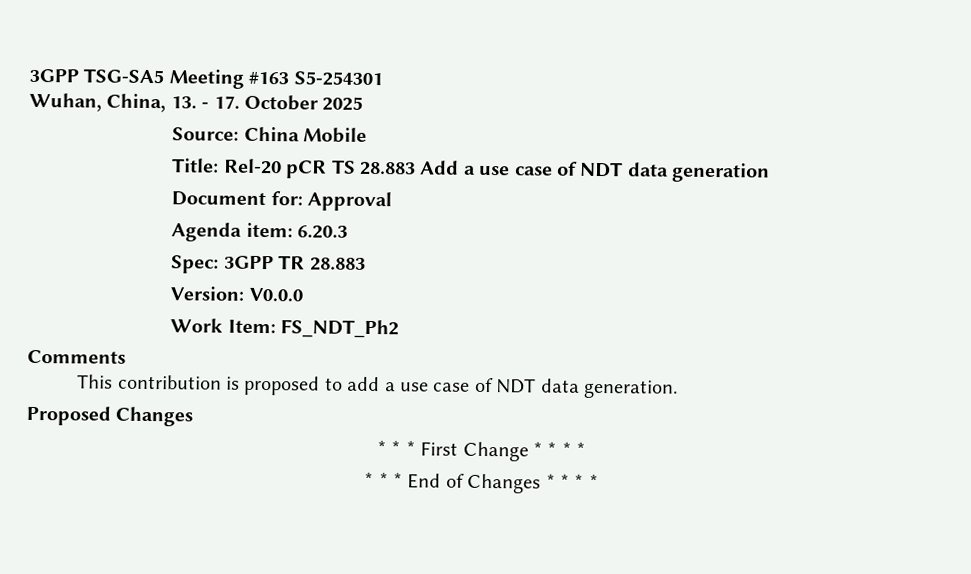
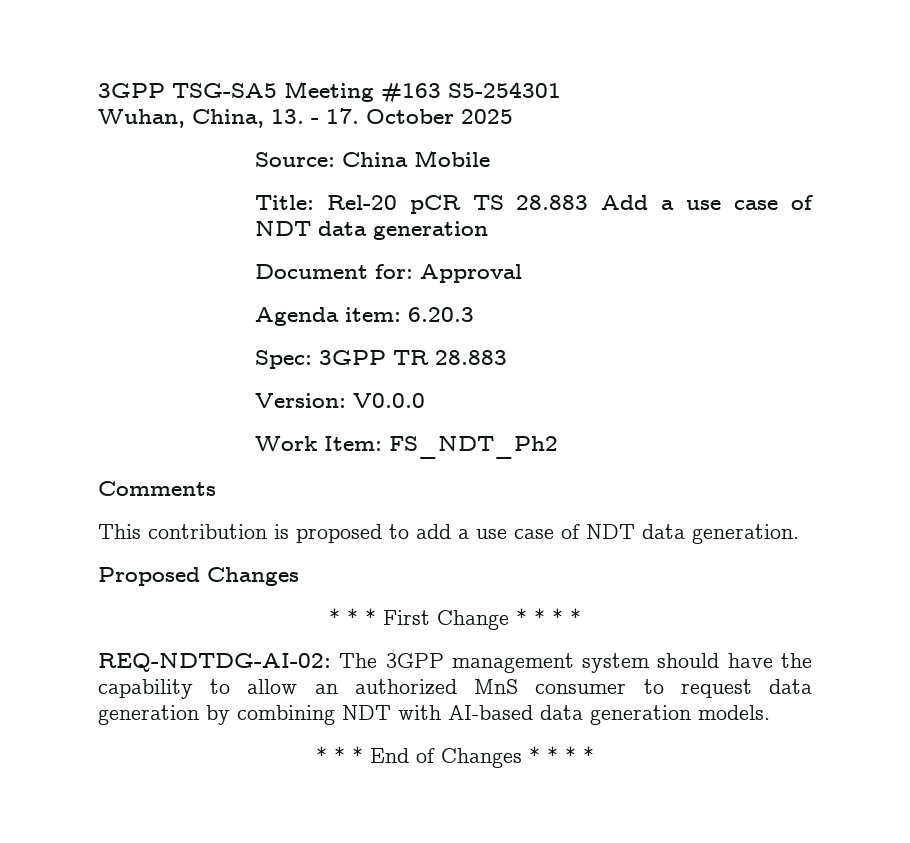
+ REQ-NDTDG-AI-02: The 3GPP management system should have the capability to allow an authorized MnS consumer to request data generation by combining NDT with AI-based data generation models.

